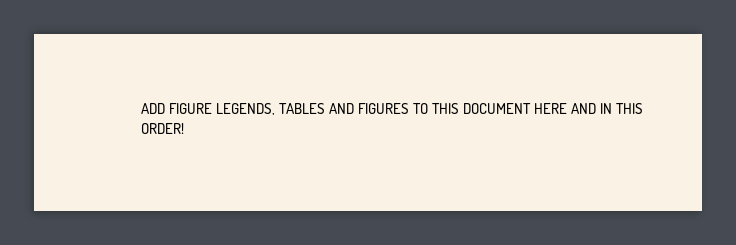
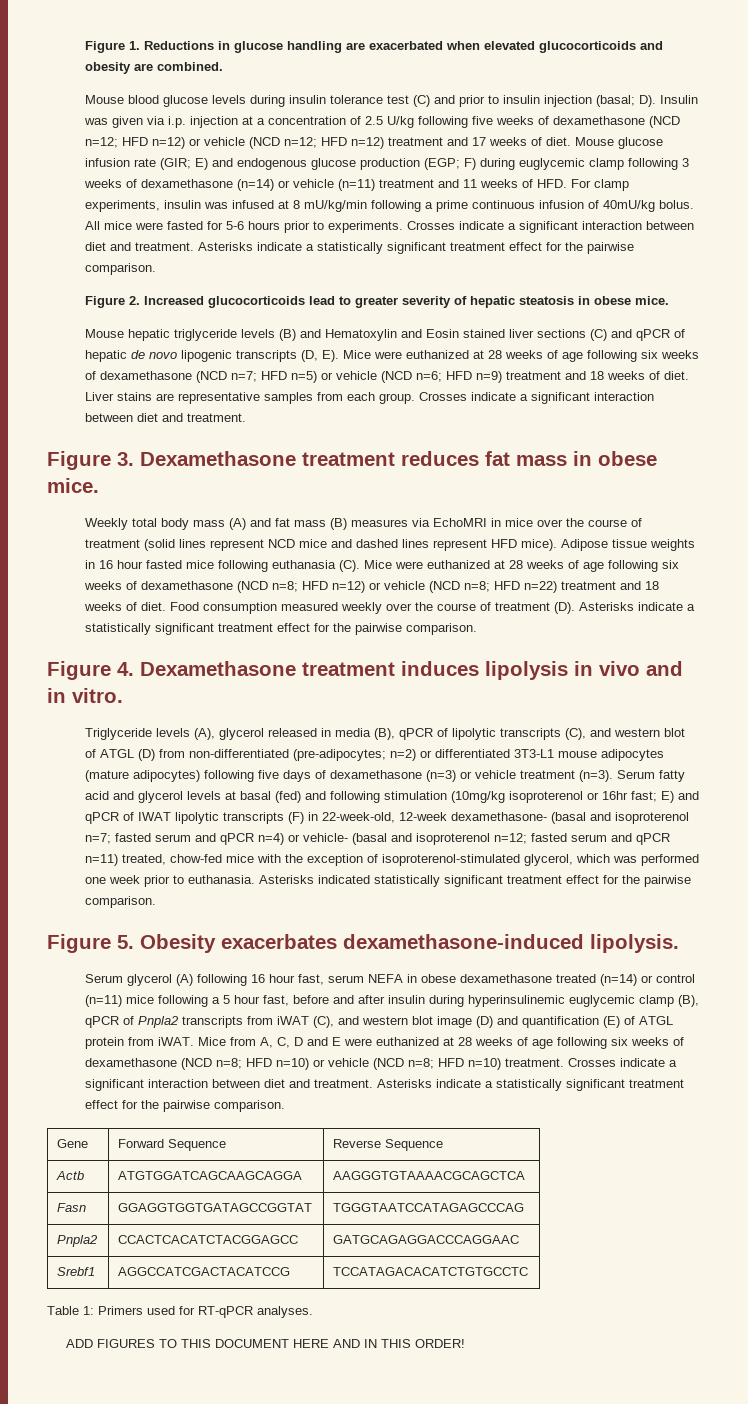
- ADD FIGURE LEGENDS, TABLES AND FIGURES TO THIS DOCUMENT HERE AND IN THIS ORDER!
+ Figure 1. Reductions in glucose handling are exacerbated when elevated glucocorticoids and obesity are combined.
+ Mouse blood glucose levels during insulin tolerance test (C) and prior to insulin injection (basal; D). Insulin was given via i.p. injection at a concentration of 2.5 U/kg following five weeks of dexamethasone (NCD n=12; HFD n=12) or vehicle (NCD n=12; HFD n=12) treatment and 17 weeks of diet. Mouse glucose infusion rate (GIR; E) and endogenous glucose production (EGP; F) during euglycemic clamp following 3 weeks of dexamethasone (n=14) or vehicle (n=11) treatment and 11 weeks of HFD. For clamp experiments, insulin was infused at 8 mU/kg/min following a prime continuous infusion of 40mU/kg bolus. All mice were fasted for 5-6 hours prior to experiments. Crosses indicate a significant interaction between diet and treatment. Asterisks indicate a statistically significant treatment effect for the pairwise comparison.
+ Figure 2. Increased glucocorticoids lead to greater severity of hepatic steatosis in obese mice.
+ Mouse hepatic triglyceride levels (B) and Hematoxylin and Eosin stained liver sections (C) and qPCR of hepatic de novo lipogenic transcripts (D, E). Mice were euthanized at 28 weeks of age following six weeks of dexamethasone (NCD n=7; HFD n=5) or vehicle (NCD n=6; HFD n=9) treatment and 18 weeks of diet. Liver stains are representative samples from each group. Crosses indicate a significant interaction between diet and treatment.
+ Figure 3. Dexamethasone treatment reduces fat mass in obese mice.
+ Weekly total body mass (A) and fat mass (B) measures via EchoMRI in mice over the course of treatment (solid lines represent NCD mice and dashed lines represent HFD mice). Adipose tissue weights in 16 hour fasted mice following euthanasia (C). Mice were euthanized at 28 weeks of age following six weeks of dexamethasone (NCD n=8; HFD n=12) or vehicle (NCD n=8; HFD n=22) treatment and 18 weeks of diet. Food consumption measured weekly over the course of treatment (D). Asterisks indicate a statistically significant treatment effect for the pairwise comparison.
+ Figure 4. Dexamethasone treatment induces lipolysis in vivo and in vitro.
+ Triglyceride levels (A), glycerol released in media (B), qPCR of lipolytic transcripts (C), and western blot of ATGL (D) from non-differentiated (pre-adipocytes; n=2) or differentiated 3T3-L1 mouse adipocytes (mature adipocytes) following five days of dexamethasone (n=3) or vehicle treatment (n=3). Serum fatty acid and glycerol levels at basal (fed) and following stimulation (10mg/kg isoproterenol or 16hr fast; E) and qPCR of IWAT lipolytic transcripts (F) in 22-week-old, 12-week dexamethasone- (basal and isoproterenol n=7; fasted serum and qPCR n=4) or vehicle- (basal and isoproterenol n=12; fasted serum and qPCR n=11) treated, chow-fed mice with the exception of isoproterenol-stimulated glycerol, which was performed one week prior to euthanasia. Asterisks indicated statistically significant treatment effect for the pairwise comparison.
+ Figure 5. Obesity exacerbates dexamethasone-induced lipolysis.
+ Serum glycerol (A) following 16 hour fast, serum NEFA in obese dexamethasone treated (n=14) or control (n=11) mice following a 5 hour fast, before and after insulin during hyperinsulinemic euglycemic clamp (B), qPCR of Pnpla2 transcripts from iWAT (C), and western blot image (D) and quantification (E) of ATGL protein from iWAT. Mice from A, C, D and E were euthanized at 28 weeks of age following six weeks of dexamethasone (NCD n=8; HFD n=10) or vehicle (NCD n=8; HFD n=10) treatment. Crosses indicate a significant interaction between diet and treatment. Asterisks indicate a statistically significant treatment effect for the pairwise comparison.
+ Gene | Forward Sequence | Reverse Sequence
+ Actb | ATGTGGATCAGCAAGCAGGA | AAGGGTGTAAAACGCAGCTCA
+ Fasn | GGAGGTGGTGATAGCCGGTAT | TGGGTAATCCATAGAGCCCAG
+ Pnpla2 | CCACTCACATCTACGGAGCC | GATGCAGAGGACCCAGGAAC
+ Srebf1 | AGGCCATCGACTACATCCG | TCCATAGACACATCTGTGCCTC
+ Table 1: Primers used for RT-qPCR analyses.
+ ADD FIGURES TO THIS DOCUMENT HERE AND IN THIS ORDER!

